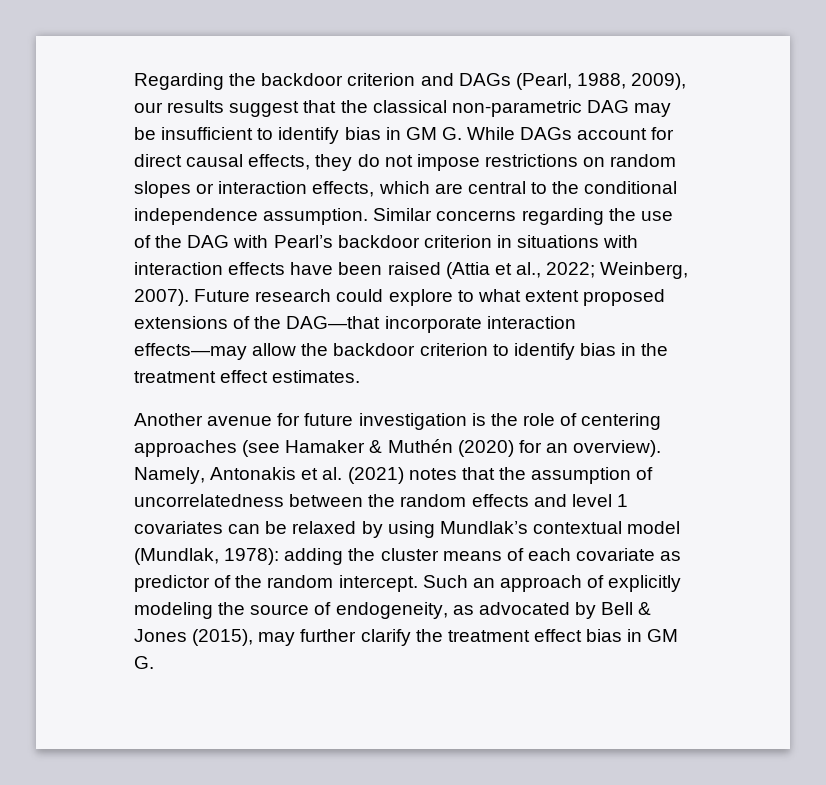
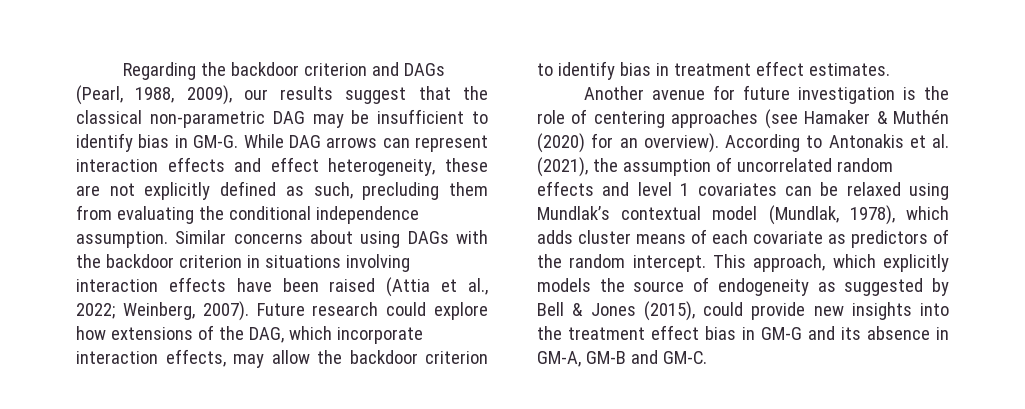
- Regarding the backdoor criterion and DAGs (Pearl, 1988, 2009), our results suggest that the classical non-parametric DAG may be insufficient to identify bias in GM G. While DAGs account for direct causal effects, they do not impose restrictions on random slopes or interaction effects, which are central to the conditional independence assumption.
+ Regarding the backdoor criterion and DAGs (Pearl, 1988, 2009), our results suggest that the classical non-parametric DAG may be insufficient to identify bias in GM-G. While DAG arrows can represent interaction effects and effect heterogeneity, these are not explicitly defined as such, precluding them from evaluating the conditional independence assumption.
- Similar concerns regarding the use of the DAG with Pearl’s backdoor criterion in situations with interaction effects have been raised (Attia et al., 2022; Weinberg, 2007).
+ Similar concerns about using DAGs with the backdoor criterion in situations involving interaction effects have been raised (Attia et al., 2022; Weinberg, 2007).
- Future research could explore to what extent proposed extensions of the DAG—that incorporate interaction effects—may allow the backdoor criterion to identify bias in the treatment effect estimates.
+ Future research could explore how extensions of the DAG, which incorporate interaction effects, may allow the backdoor criterion to identify bias in treatment effect estimates.
- Namely, Antonakis et al. (2021) notes that the assumption of uncorrelatedness between the random effects and level 1 covariates can be relaxed by using Mundlak’s contextual model (Mundlak, 1978): adding the cluster means of each covariate as predictor of the random intercept.
+ According to Antonakis et al. (2021), the assumption of uncorrelated random effects and level 1 covariates can be relaxed using Mundlak’s contextual model (Mundlak, 1978), which adds cluster means of each covariate as predictors of the random intercept.
- Such an approach of explicitly modeling the source of endogeneity, as advocated by Bell & Jones (2015), may further clarify the treatment effect bias in GM G.
+ This approach, which explicitly models the source of endogeneity as suggested by Bell & Jones (2015), could provide new insights into the treatment effect bias in GM-G and its absence in GM-A, GM-B and GM-C.

